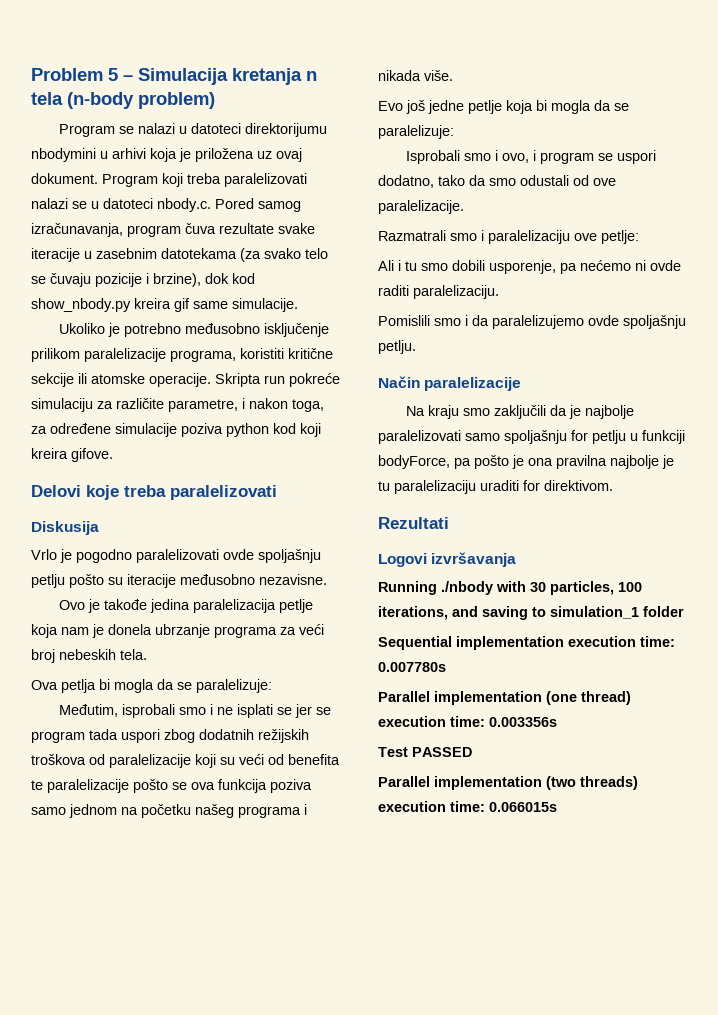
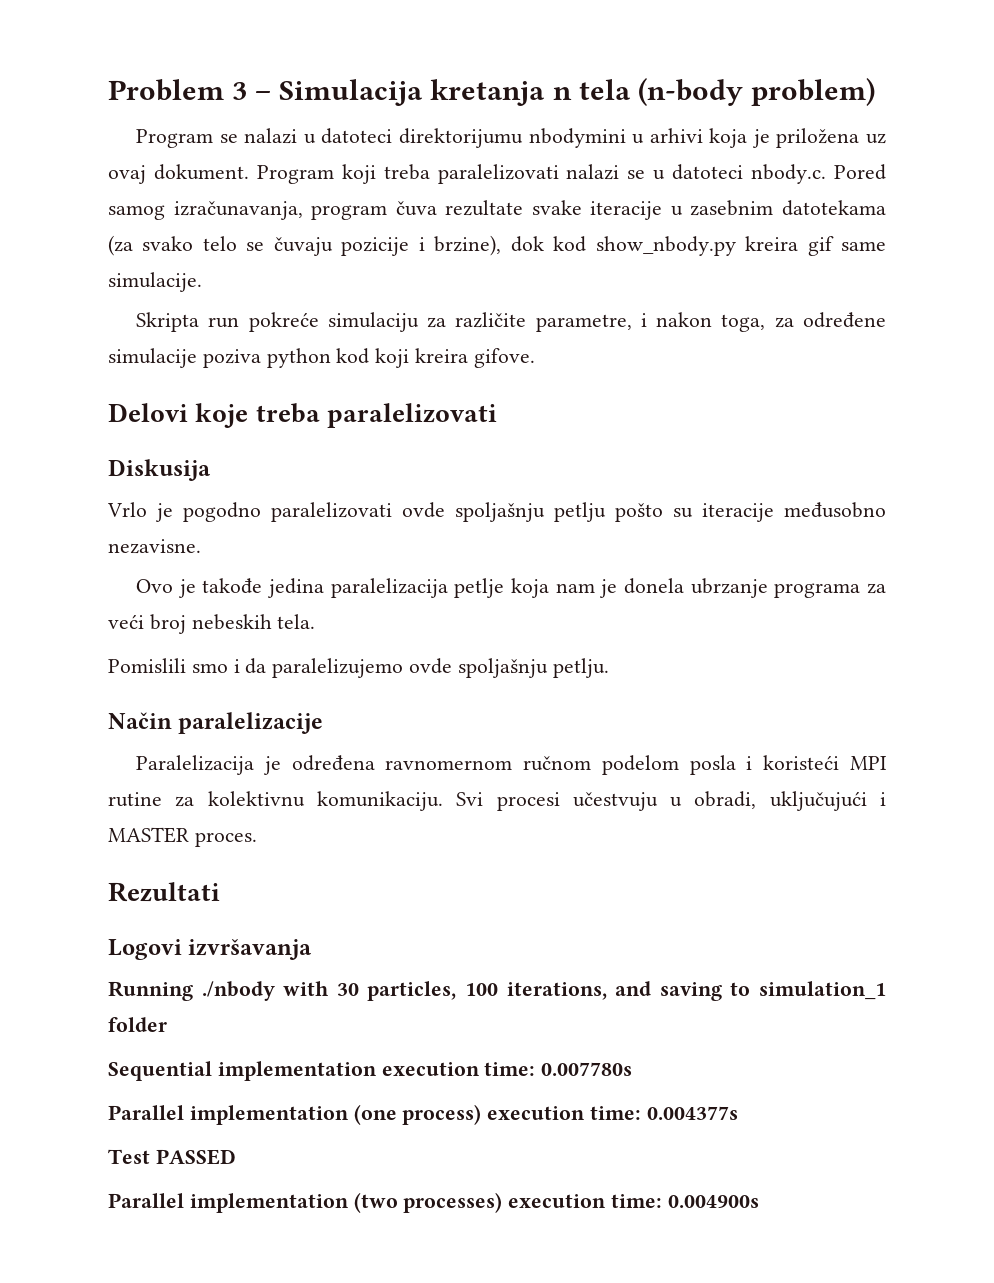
- Problem 5 – Simulacija kretanja n tela (n-body problem)
+ Problem 3 – Simulacija kretanja n tela (n-body problem)
- Ukoliko je potrebno međusobno isključenje prilikom paralelizacije programa, koristiti kritične sekcije ili atomske operacije.
- Ova petlja bi mogla da se paralelizuje:
- Međutim, isprobali smo i ne isplati se jer se program tada uspori zbog dodatnih režijskih troškova od paralelizacije koji su veći od benefita te paralelizacije pošto se ova funkcija poziva samo jednom na početku našeg programa i nikada više.
- Evo još jedne petlje koja bi mogla da se paralelizuje:
- Isprobali smo i ovo, i program se uspori dodatno, tako da smo odustali od ove paralelizacije.
- Razmatrali smo i paralelizaciju ove petlje:
- Ali i tu smo dobili usporenje, pa nećemo ni ovde raditi paralelizaciju.
- Na kraju smo zaključili da je najbolje paralelizovati samo spoljašnju for petlju u funkciji bodyForce, pa pošto je ona pravilna najbolje je tu paralelizaciju uraditi for direktivom.
+ Paralelizacija je određena ravnomernom ručnom podelom posla i koristeći MPI rutine za kolektivnu komunikaciju. Svi procesi učestvuju u obradi, uključujući i MASTER proces.
- Parallel implementation (one thread) execution time: 0.003356s
+ Parallel implementation (one process) execution time: 0.004377s
- Parallel implementation (two threads) execution time: 0.066015s
+ Parallel implementation (two processes) execution time: 0.004900s

